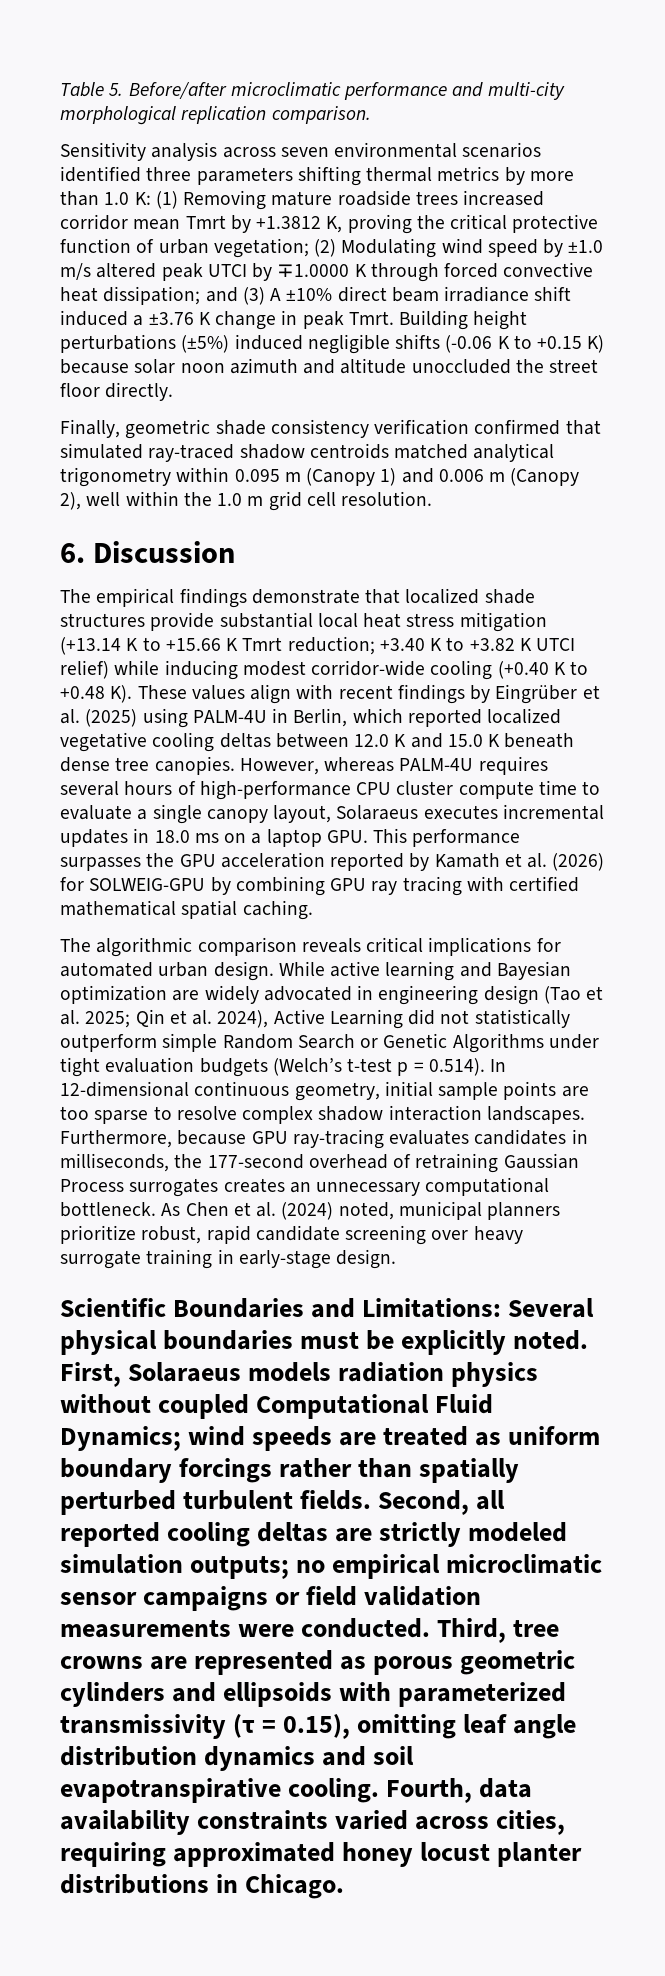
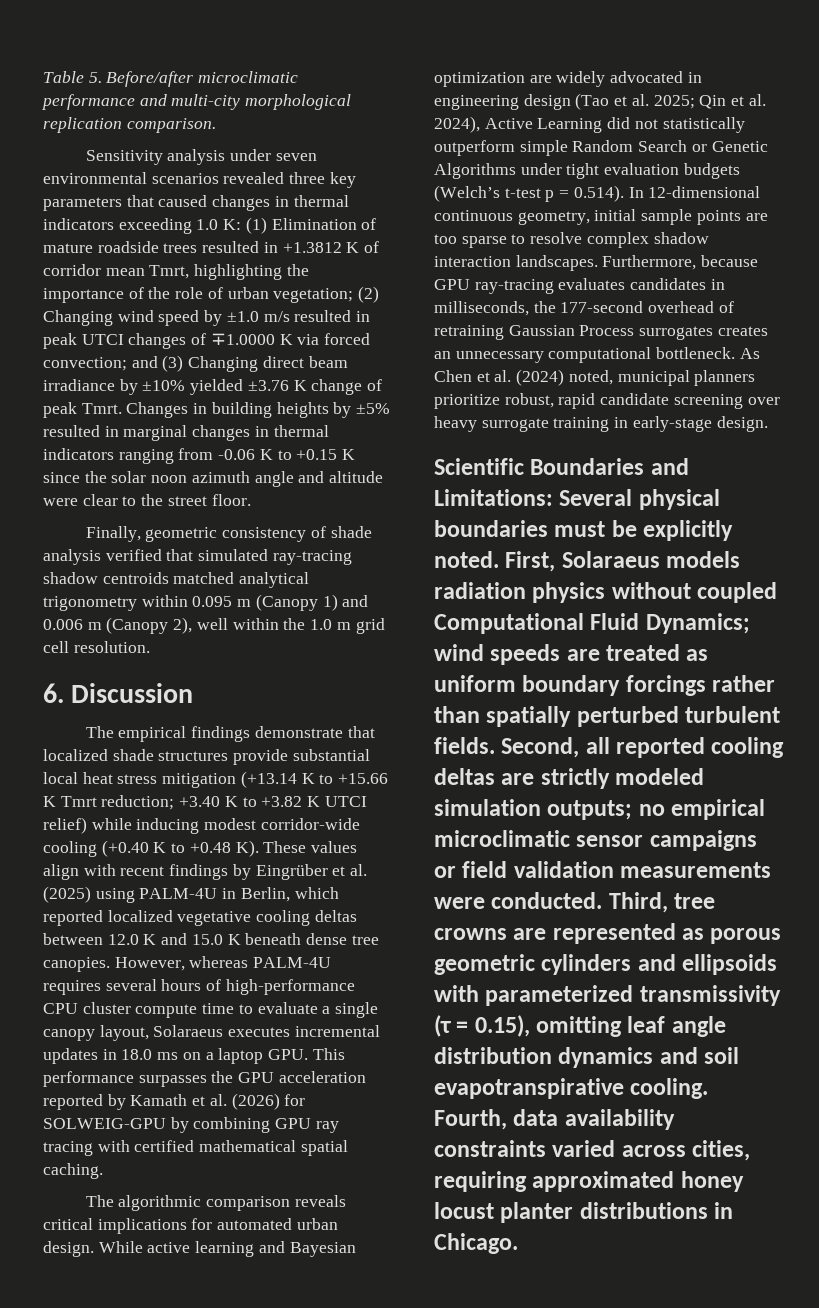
- Sensitivity analysis across seven environmental scenarios identified three parameters shifting thermal metrics by more than 1.0 K: (1) Removing mature roadside trees increased corridor mean Tmrt by +1.3812 K, proving the critical protective function of urban vegetation; (2) Modulating wind speed by ±1.0 m/s altered peak UTCI by ∓1.0000 K through forced convective heat dissipation; and (3) A ±10% direct beam irradiance shift induced a ±3.76 K change in peak Tmrt.
+ Sensitivity analysis under seven environmental scenarios revealed three key parameters that caused changes in thermal indicators exceeding 1.0 K: (1) Elimination of mature roadside trees resulted in +1.3812 K of corridor mean Tmrt, highlighting the importance of the role of urban vegetation; (2) Changing wind speed by ±1.0 m/s resulted in peak UTCI changes of ∓1.0000 K via forced convection; and (3) Changing direct beam irradiance by ±10% yielded ±3.76 K change of peak Tmrt.
- Building height perturbations (±5%) induced negligible shifts (-0.06 K to +0.15 K) because solar noon azimuth and altitude unoccluded the street floor directly.
- Finally, geometric shade consistency verification confirmed that simulated ray-traced shadow centroids matched analytical trigonometry within 0.095 m (Canopy 1) and 0.006 m (Canopy 2), well within the 1.0 m grid cell resolution.
+ Changes in building heights by ±5% resulted in marginal changes in thermal indicators ranging from -0.06 K to +0.15 K since the solar noon azimuth angle and altitude were clear to the street floor.
+ Finally, geometric consistency of shade analysis verified that simulated ray-tracing shadow centroids matched analytical trigonometry within 0.095 m (Canopy 1) and 0.006 m (Canopy 2), well within the 1.0 m grid cell resolution.

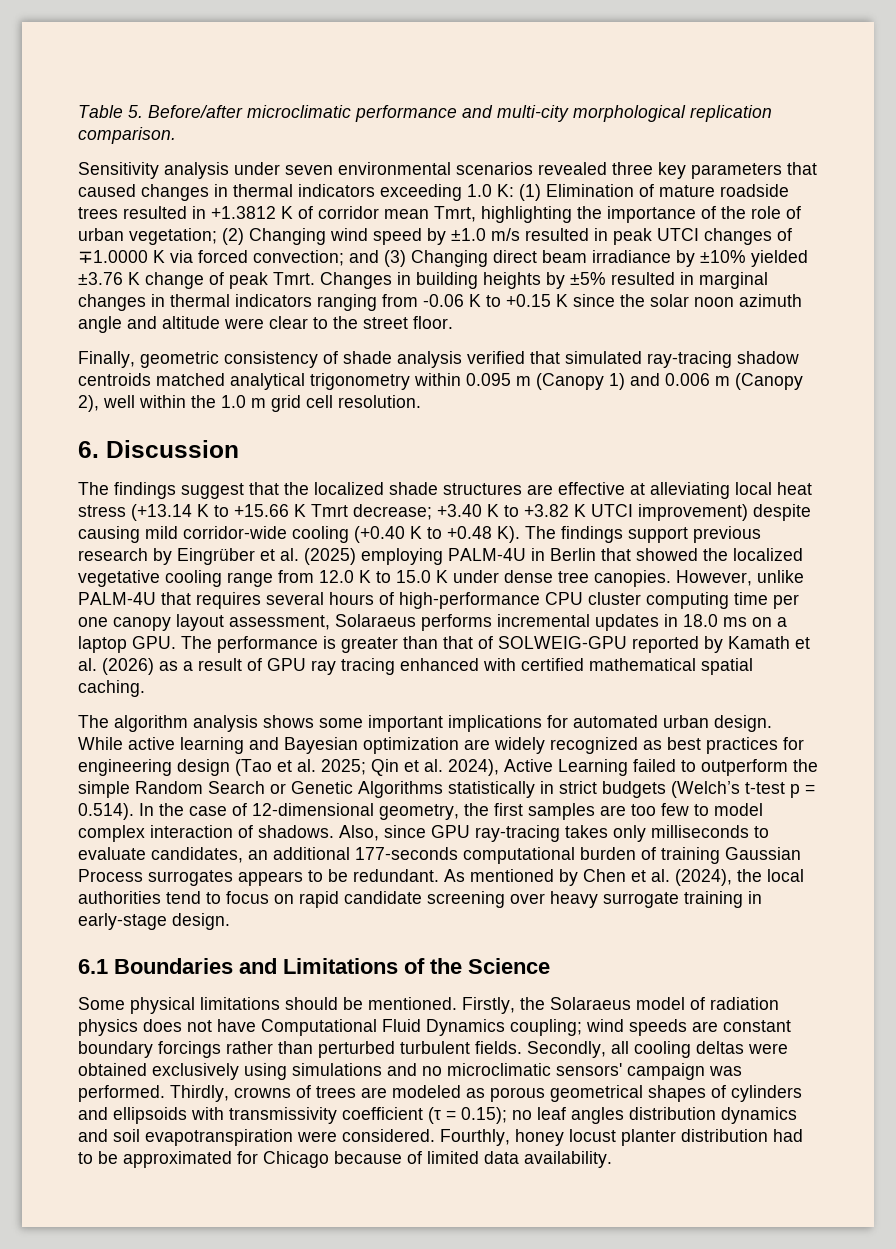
- The empirical findings demonstrate that localized shade structures provide substantial local heat stress mitigation (+13.14 K to +15.66 K Tmrt reduction; +3.40 K to +3.82 K UTCI relief) while inducing modest corridor-wide cooling (+0.40 K to +0.48 K). These values align with recent findings by Eingrüber et al. (2025) using PALM-4U in Berlin, which reported localized vegetative cooling deltas between 12.0 K and 15.0 K beneath dense tree canopies.
+ The findings suggest that the localized shade structures are effective at alleviating local heat stress (+13.14 K to +15.66 K Tmrt decrease; +3.40 K to +3.82 K UTCI improvement) despite causing mild corridor-wide cooling (+0.40 K to +0.48 K). The findings support previous research by Eingrüber et al. (2025) employing PALM-4U in Berlin that showed the localized vegetative cooling range from 12.0 K to 15.0 K under dense tree canopies.
- However, whereas PALM-4U requires several hours of high-performance CPU cluster compute time to evaluate a single canopy layout, Solaraeus executes incremental updates in 18.0 ms on a laptop GPU. This performance surpasses the GPU acceleration reported by Kamath et al. (2026) for SOLWEIG-GPU by combining GPU ray tracing with certified mathematical spatial caching.
+ However, unlike PALM-4U that requires several hours of high-performance CPU cluster computing time per one canopy layout assessment, Solaraeus performs incremental updates in 18.0 ms on a laptop GPU. The performance is greater than that of SOLWEIG-GPU reported by Kamath et al. (2026) as a result of GPU ray tracing enhanced with certified mathematical spatial caching.
- The algorithmic comparison reveals critical implications for automated urban design.
+ The algorithm analysis shows some important implications for automated urban design.
- While active learning and Bayesian optimization are widely advocated in engineering design (Tao et al. 2025; Qin et al. 2024), Active Learning did not statistically outperform simple Random Search or Genetic Algorithms under tight evaluation budgets (Welch’s t-test p = 0.514). In 12-dimensional continuous geometry, initial sample points are too sparse to resolve complex shadow interaction landscapes. Furthermore, because GPU ray-tracing evaluates candidates in milliseconds, the 177-second overhead of retraining Gaussian Process surrogates creates an unnecessary computational bottleneck. As Chen et al. (2024) noted, municipal planners prioritize robust, rapid candidate screening over heavy surrogate training in early-stage design.
+ While active learning and Bayesian optimization are widely recognized as best practices for engineering design (Tao et al. 2025; Qin et al. 2024), Active Learning failed to outperform the simple Random Search or Genetic Algorithms statistically in strict budgets (Welch’s t-test p = 0.514). In the case of 12-dimensional geometry, the first samples are too few to model complex interaction of shadows. Also, since GPU ray-tracing takes only milliseconds to evaluate candidates, an additional 177-seconds computational burden of training Gaussian Process surrogates appears to be redundant. As mentioned by Chen et al. (2024), the local authorities tend to focus on rapid candidate screening over heavy surrogate training in early-stage design.
- Scientific Boundaries and Limitations: Several physical boundaries must be explicitly noted. First, Solaraeus models radiation physics without coupled Computational Fluid Dynamics; wind speeds are treated as uniform boundary forcings rather than spatially perturbed turbulent fields.
+ 6.1 Boundaries and Limitations of the Science
+ Some physical limitations should be mentioned. Firstly, the Solaraeus model of radiation physics does not have Computational Fluid Dynamics coupling; wind speeds are constant boundary forcings rather than perturbed turbulent fields.
- Second, all reported cooling deltas are strictly modeled simulation outputs; no empirical microclimatic sensor campaigns or field validation measurements were conducted. Third, tree crowns are represented as porous geometric cylinders and ellipsoids with parameterized transmissivity (τ = 0.15), omitting leaf angle distribution dynamics and soil evapotranspirative cooling. Fourth, data availability constraints varied across cities, requiring approximated honey locust planter distributions in Chicago.
+ Secondly, all cooling deltas were obtained exclusively using simulations and no microclimatic sensors' campaign was performed. Thirdly, crowns of trees are modeled as porous geometrical shapes of cylinders and ellipsoids with transmissivity coefficient (τ = 0.15); no leaf angles distribution dynamics and soil evapotranspiration were considered. Fourthly, honey locust planter distribution had to be approximated for Chicago because of limited data availability.

